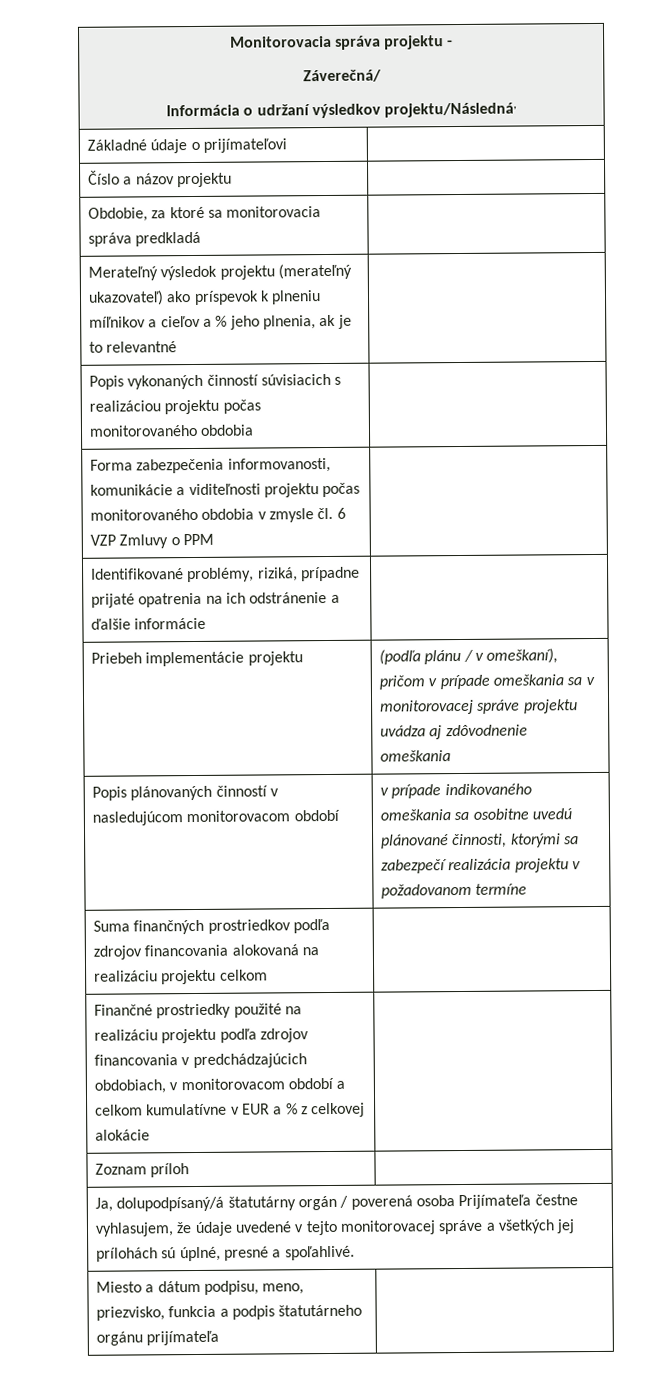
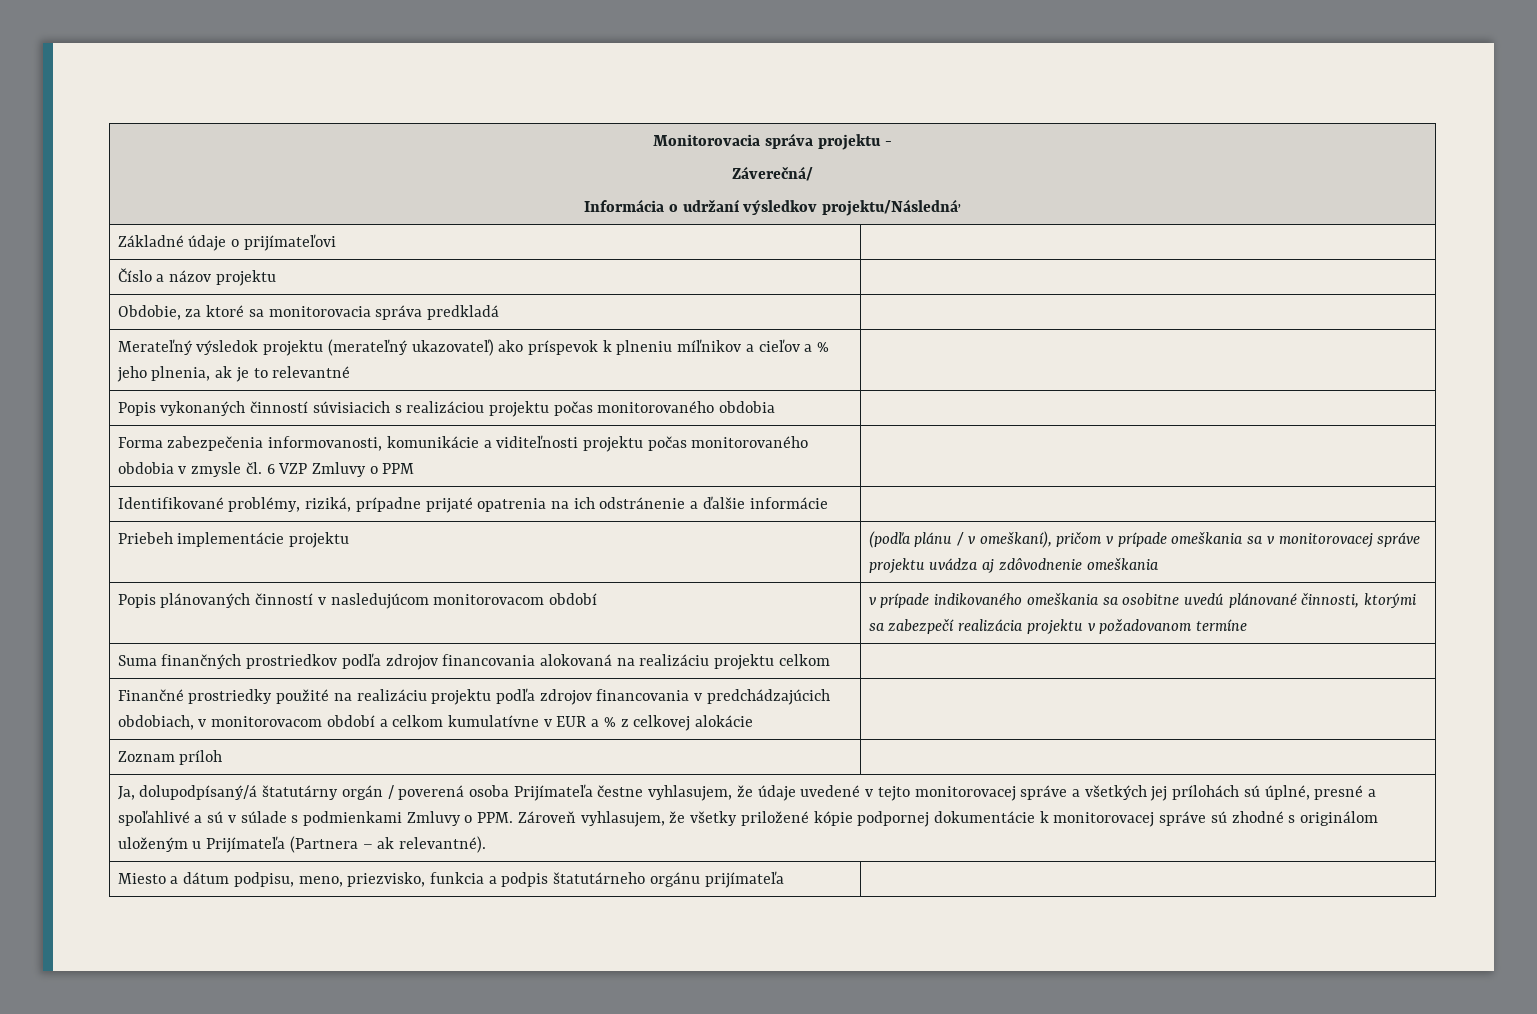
- Ja, dolupodpísaný/á štatutárny orgán / poverená osoba Prijímateľa čestne vyhlasujem, že údaje uvedené v tejto monitorovacej správe a všetkých jej prílohách sú úplné, presné a spoľahlivé.
+ Ja, dolupodpísaný/á štatutárny orgán / poverená osoba Prijímateľa čestne vyhlasujem, že údaje uvedené v tejto monitorovacej správe a všetkých jej prílohách sú úplné, presné a spoľahlivé a sú v súlade s podmienkami Zmluvy o PPM. Zároveň vyhlasujem, že všetky priložené kópie podpornej dokumentácie k monitorovacej správe sú zhodné s originálom uloženým u Prijímateľa (Partnera – ak relevantné).

